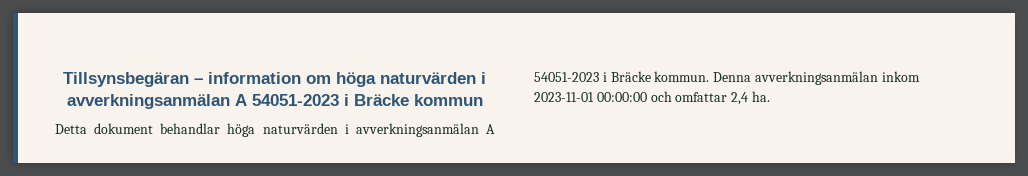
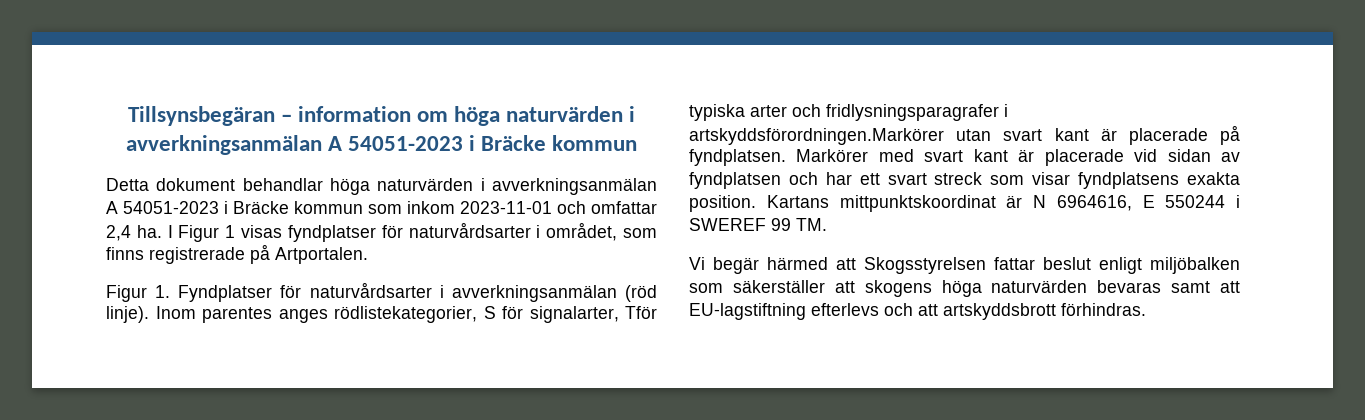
- Detta dokument behandlar höga naturvärden i avverkningsanmälan A 54051-2023 i Bräcke kommun. Denna avverkningsanmälan inkom 2023-11-01 00:00:00 och omfattar 2,4 ha.
+ Detta dokument behandlar höga naturvärden i avverkningsanmälan A 54051-2023 i Bräcke kommun som inkom 2023-11-01 och omfattar 2,4 ha.
+ I Figur 1 visas fyndplatser för naturvårdsarter i området, som finns registrerade på Artportalen.
+ Figur 1. Fyndplatser för naturvårdsarter i avverkningsanmälan (röd linje). Inom parentes anges rödlistekategorier, S för signalarter, Tför typiska arter och fridlysningsparagrafer i artskyddsförordningen.Markörer utan svart kant är placerade på fyndplatsen. Markörer med svart kant är placerade vid sidan av fyndplatsen och har ett svart streck som visar fyndplatsens exakta position. Kartans mittpunktskoordinat är N 6964616, E 550244 i SWEREF 99 TM.
+ Vi begär härmed att Skogsstyrelsen fattar beslut enligt miljöbalken som säkerställer att skogens höga naturvärden bevaras samt att EU-lagstiftning efterlevs och att artskyddsbrott förhindras.

